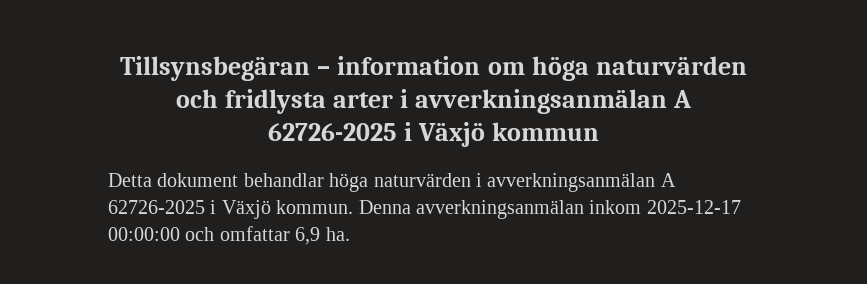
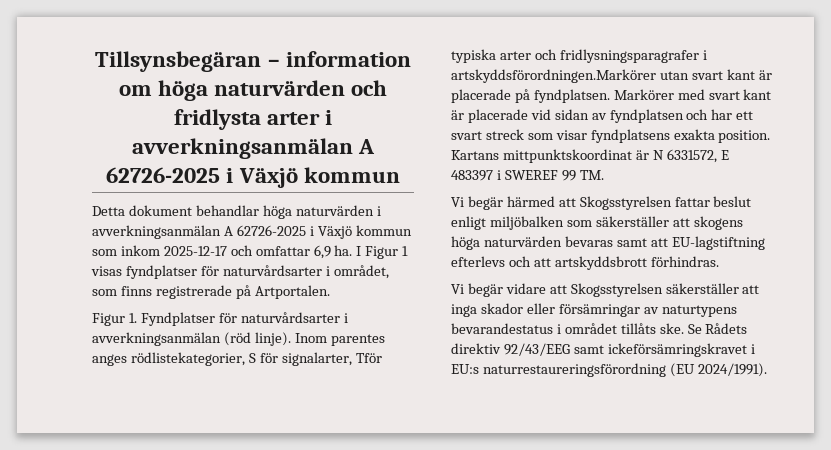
- Detta dokument behandlar höga naturvärden i avverkningsanmälan A 62726-2025 i Växjö kommun. Denna avverkningsanmälan inkom 2025-12-17 00:00:00 och omfattar 6,9 ha.
+ Detta dokument behandlar höga naturvärden i avverkningsanmälan A 62726-2025 i Växjö kommun som inkom 2025-12-17 och omfattar 6,9 ha.
+ I Figur 1 visas fyndplatser för naturvårdsarter i området, som finns registrerade på Artportalen.
+ Figur 1. Fyndplatser för naturvårdsarter i avverkningsanmälan (röd linje). Inom parentes anges rödlistekategorier, S för signalarter, Tför typiska arter och fridlysningsparagrafer i artskyddsförordningen.Markörer utan svart kant är placerade på fyndplatsen. Markörer med svart kant är placerade vid sidan av fyndplatsen och har ett svart streck som visar fyndplatsens exakta position. Kartans mittpunktskoordinat är N 6331572, E 483397 i SWEREF 99 TM.
+ Vi begär härmed att Skogsstyrelsen fattar beslut enligt miljöbalken som säkerställer att skogens höga naturvärden bevaras samt att EU-lagstiftning efterlevs och att artskyddsbrott förhindras.
+ Vi begär vidare att Skogsstyrelsen säkerställer att inga skador eller försämringar av naturtypens bevarandestatus i området tillåts ske. Se Rådets direktiv 92/43/EEG samt ickeförsämringskravet i EU:s naturrestaureringsförordning (EU 2024/1991).

